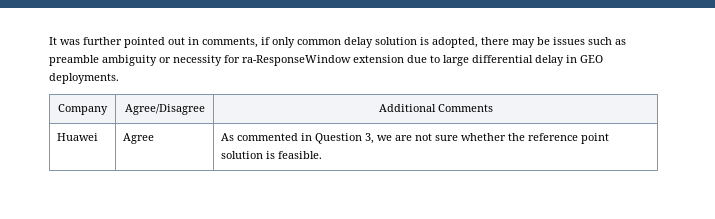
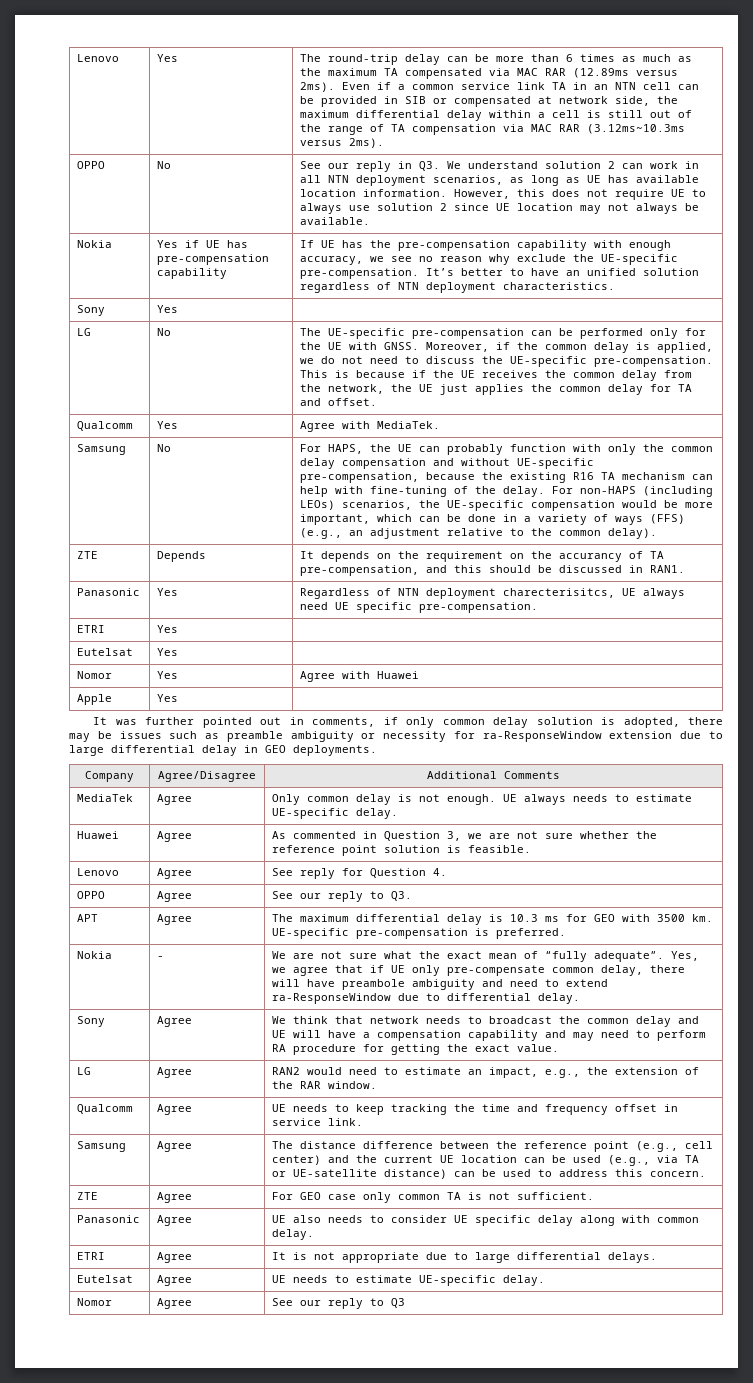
+ Lenovo | Yes | The round-trip delay can be more than 6 times as much as the maximum TA compensated via MAC RAR (12.89ms versus 2ms). Even if a common service link TA in an NTN cell can be provided in SIB or compensated at network side, the maximum differential delay within a cell is still out of the range of TA compensation via MAC RAR (3.12ms~10.3ms versus 2ms).
+ OPPO | No | See our reply in Q3. We understand solution 2 can work in all NTN deployment scenarios, as long as UE has available location information. However, this does not require UE to always use solution 2 since UE location may not always be available.
+ Nokia | Yes if UE has pre-compensation capability | If UE has the pre-compensation capability with enough accuracy, we see no reason why exclude the UE-specific pre-compensation. It’s better to have an unified solution regardless of NTN deployment characteristics.
+ Sony | Yes |
+ LG | No | The UE-specific pre-compensation can be performed only for the UE with GNSS. Moreover, if the common delay is applied, we do not need to discuss the UE-specific pre-compensation. This is because if the UE receives the common delay from the network, the UE just applies the common delay for TA and offset.
+ Qualcomm | Yes | Agree with MediaTek.
+ Samsung | No | For HAPS, the UE can probably function with only the common delay compensation and without UE-specific pre-compensation, because the existing R16 TA mechanism can help with fine-tuning of the delay. For non-HAPS (including LEOs) scenarios, the UE-specific compensation would be more important, which can be done in a variety of ways (FFS) (e.g., an adjustment relative to the common delay).
+ ZTE | Depends | It depends on the requirement on the accurancy of TA pre-compensation, and this should be discussed in RAN1.
+ Panasonic | Yes | Regardless of NTN deployment charecterisitcs, UE always need UE specific pre-compensation.
+ ETRI | Yes |
+ Eutelsat | Yes |
+ Nomor | Yes | Agree with Huawei
+ Apple | Yes |
+ MediaTek | Agree | Only common delay is not enough. UE always needs to estimate UE-specific delay.
+ Lenovo | Agree | See reply for Question 4.
+ OPPO | Agree | See our reply to Q3.
+ APT | Agree | The maximum differential delay is 10.3 ms for GEO with 3500 km. UE-specific pre-compensation is preferred.
+ Nokia | - | We are not sure what the exact mean of “fully adequate”. Yes, we agree that if UE only pre-compensate common delay, there will have preambole ambiguity and need to extend ra-ResponseWindow due to differential delay.
+ Sony | Agree | We think that network needs to broadcast the common delay and UE will have a compensation capability and may need to perform RA procedure for getting the exact value.
+ LG | Agree | RAN2 would need to estimate an impact, e.g., the extension of the RAR window.
+ Qualcomm | Agree | UE needs to keep tracking the time and frequency offset in service link.
+ Samsung | Agree | The distance difference between the reference point (e.g., cell center) and the current UE location can be used (e.g., via TA or UE-satellite distance) can be used to address this concern.
+ ZTE | Agree | For GEO case only common TA is not sufficient.
+ Panasonic | Agree | UE also needs to consider UE specific delay along with common delay.
+ ETRI | Agree | It is not appropriate due to large differential delays.
+ Eutelsat | Agree | UE needs to estimate UE-specific delay.
+ Nomor | Agree | See our reply to Q3

